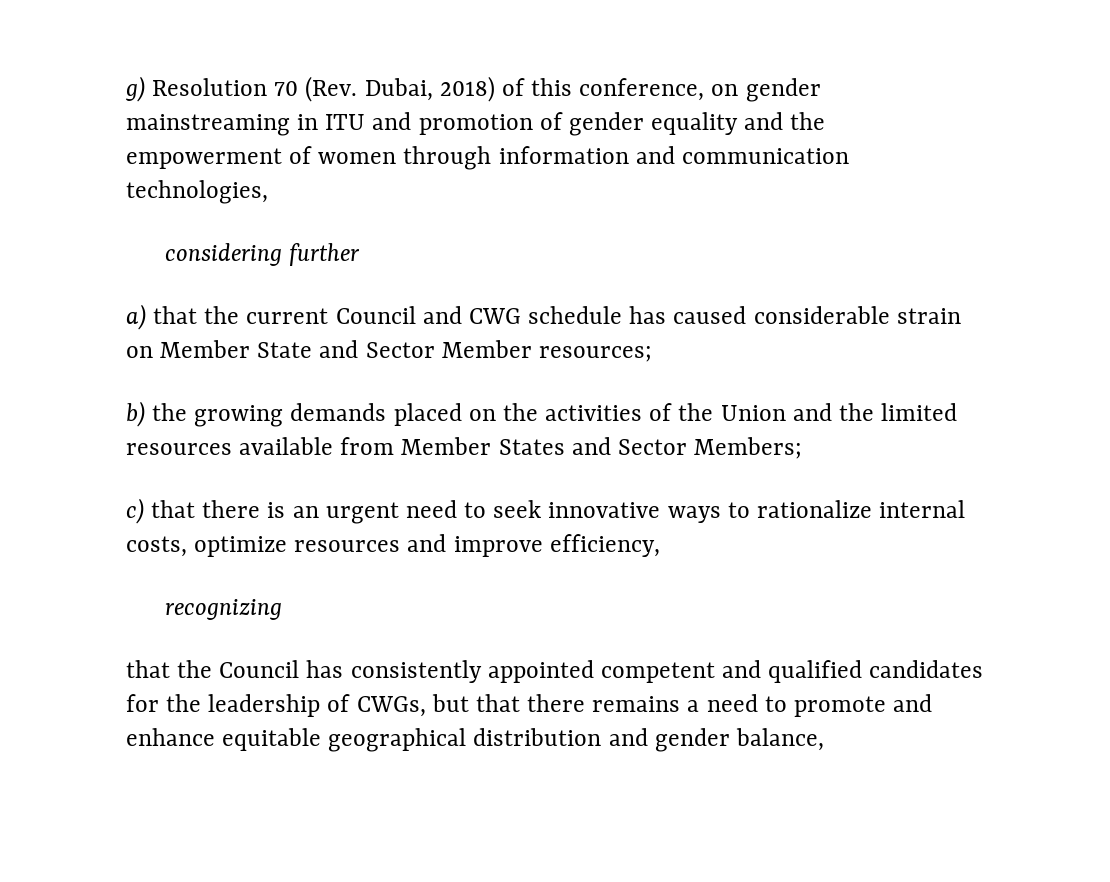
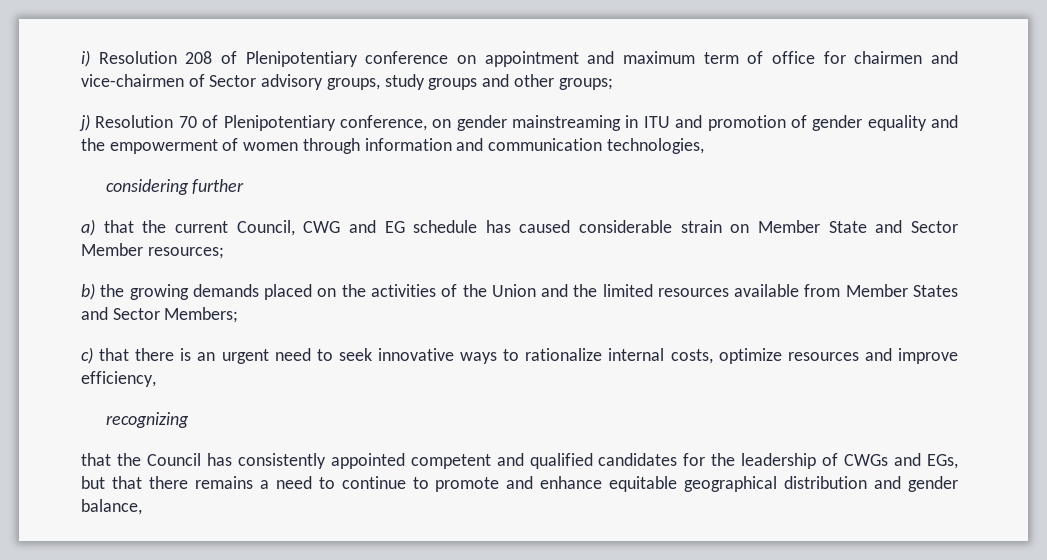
- g) Resolution 70 (Rev. Dubai, 2018) of this conference, on gender mainstreaming in ITU and promotion of gender equality and the empowerment of women through information and communication technologies,
+ i) Resolution 208 of Plenipotentiary conference on appointment and maximum term of office for chairmen and vice-chairmen of Sector advisory groups, study groups and other groups;
+ j) Resolution 70 of Plenipotentiary conference, on gender mainstreaming in ITU and promotion of gender equality and the empowerment of women through information and communication technologies,
- a) that the current Council and CWG schedule has caused considerable strain on Member State and Sector Member resources;
+ a) that the current Council, CWG and EG schedule has caused considerable strain on Member State and Sector Member resources;
- that the Council has consistently appointed competent and qualified candidates for the leadership of CWGs, but that there remains a need to promote and enhance equitable geographical distribution and gender balance,
+ that the Council has consistently appointed competent and qualified candidates for the leadership of CWGs and EGs, but that there remains a need to continue to promote and enhance equitable geographical distribution and gender balance,

